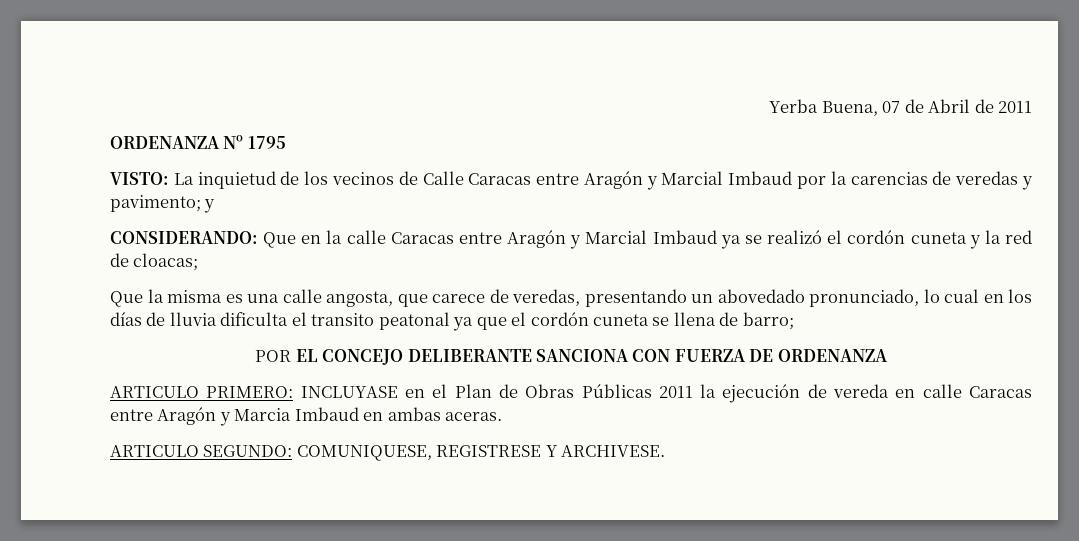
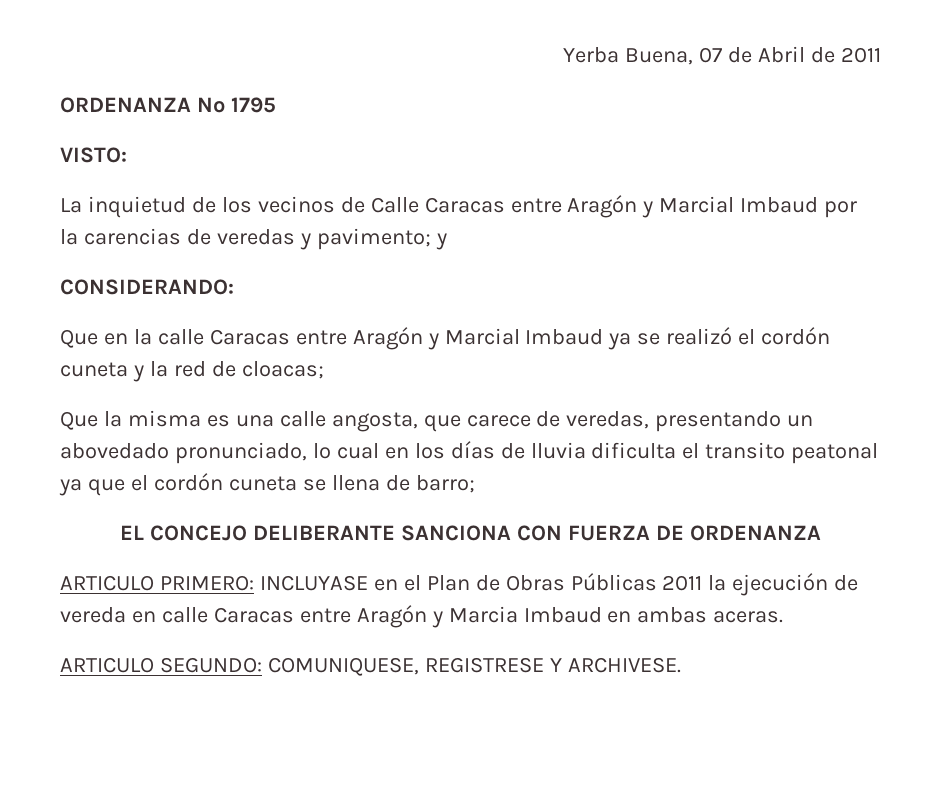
- VISTO: La inquietud de los vecinos de Calle Caracas entre Aragón y Marcial Imbaud por la carencias de veredas y pavimento; y
+ VISTO:
+ La inquietud de los vecinos de Calle Caracas entre Aragón y Marcial Imbaud por la carencias de veredas y pavimento; y
- CONSIDERANDO: Que en la calle Caracas entre Aragón y Marcial Imbaud ya se realizó el cordón cuneta y la red de cloacas;
+ CONSIDERANDO:
+ Que en la calle Caracas entre Aragón y Marcial Imbaud ya se realizó el cordón cuneta y la red de cloacas;
- POR EL CONCEJO DELIBERANTE SANCIONA CON FUERZA DE ORDENANZA
+ EL CONCEJO DELIBERANTE SANCIONA CON FUERZA DE ORDENANZA

